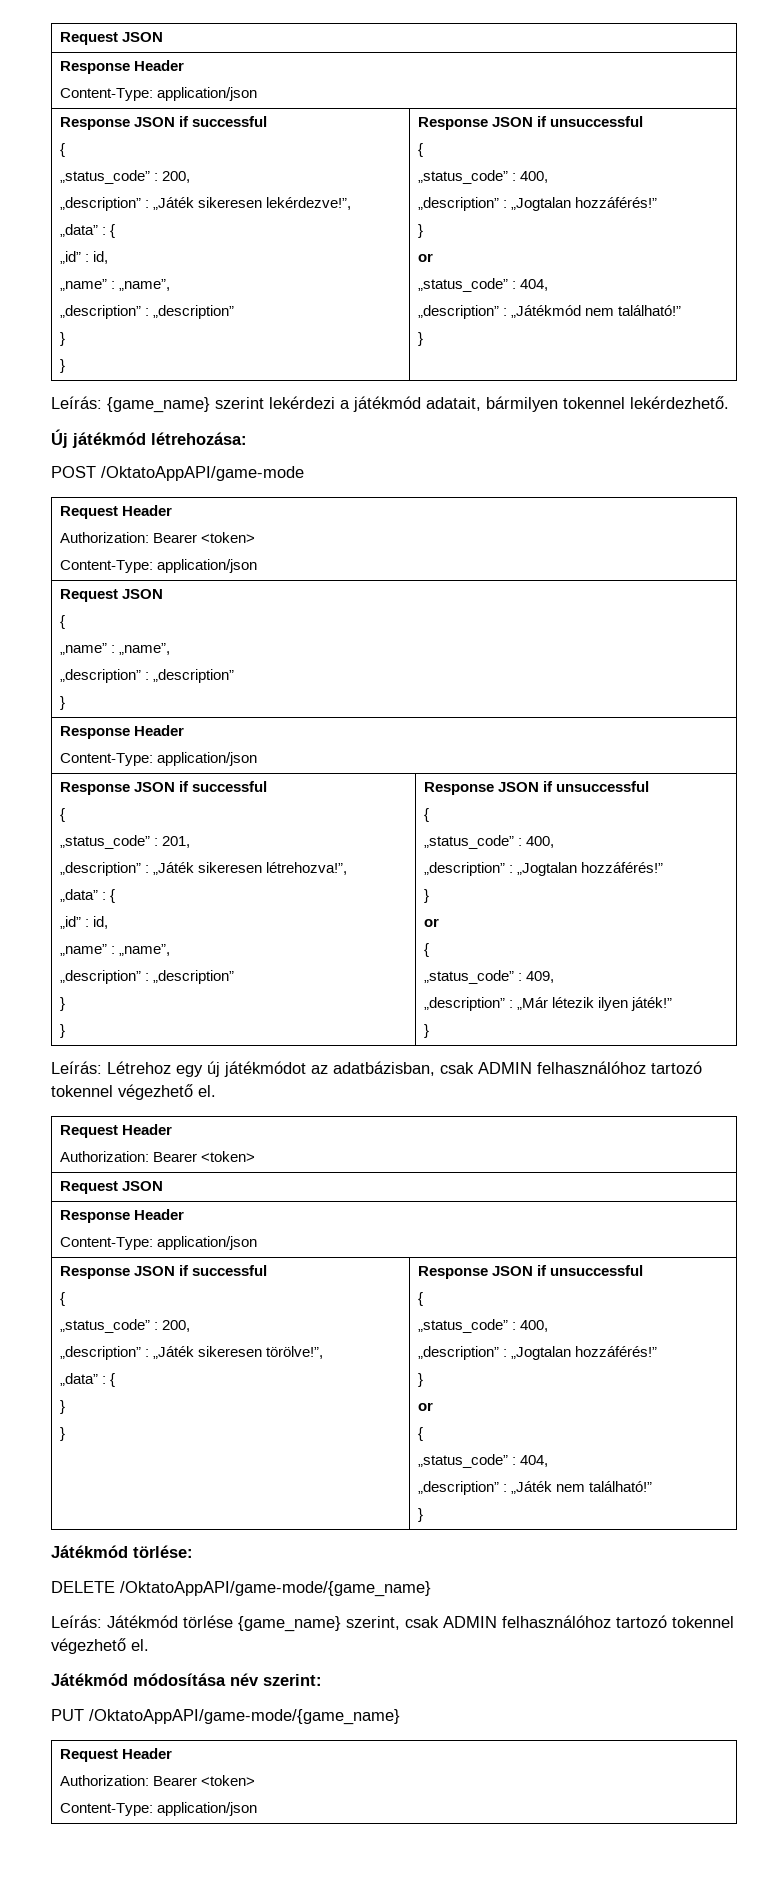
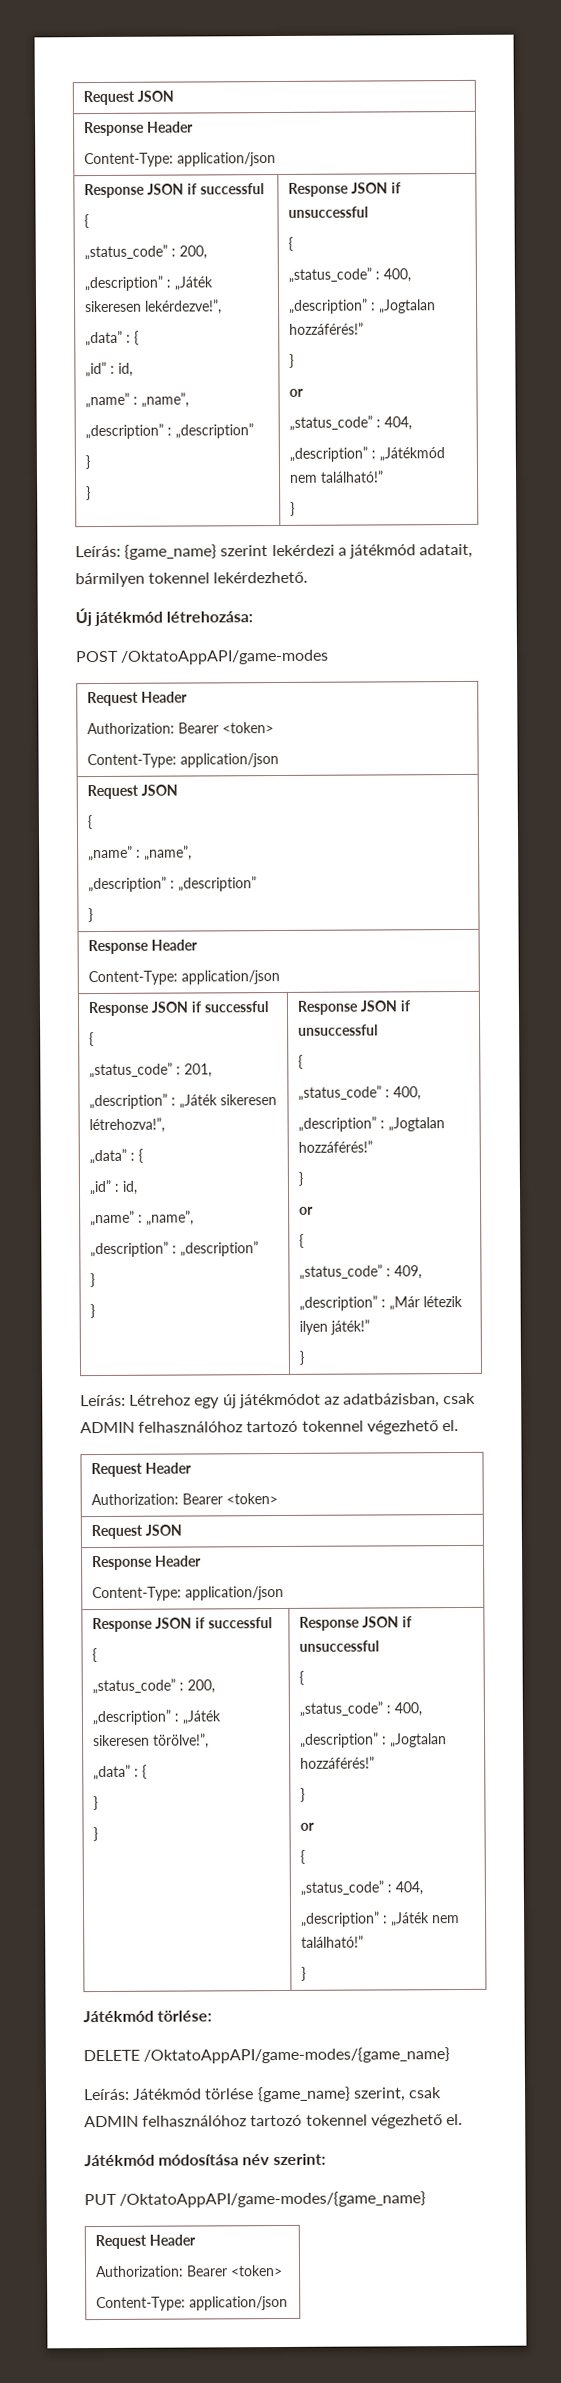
- POST /OktatoAppAPI/game-mode
+ POST /OktatoAppAPI/game-modes
- DELETE /OktatoAppAPI/game-mode/{game_name}
+ DELETE /OktatoAppAPI/game-modes/{game_name}
- PUT /OktatoAppAPI/game-mode/{game_name}
+ PUT /OktatoAppAPI/game-modes/{game_name}

